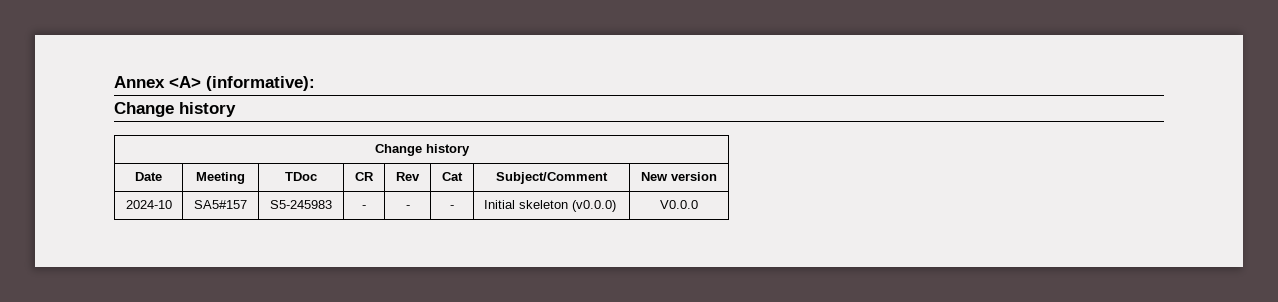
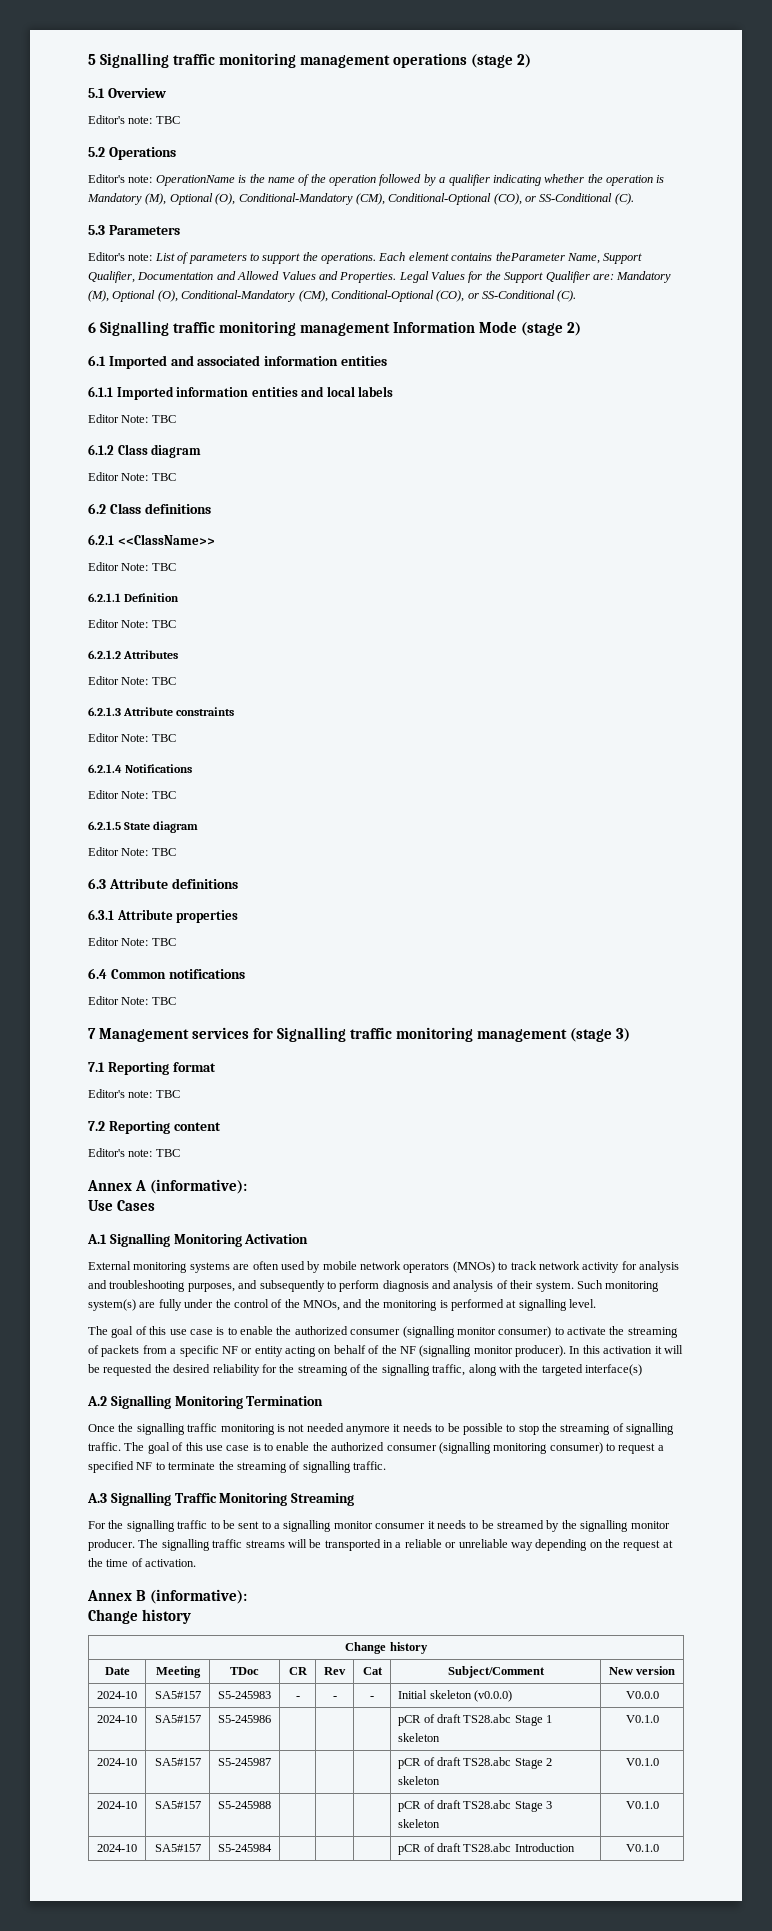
- Annex <A> (informative):
+ 5 Signalling traffic monitoring management operations (stage 2)
+ 5.1 Overview
+ Editor's note: TBC
+ 5.2 Operations
+ Editor's note: OperationName is the name of the operation followed by a qualifier indicating whether the operation is Mandatory (M), Optional (O), Conditional-Mandatory (CM), Conditional-Optional (CO), or SS-Conditional (C).
+ 5.3 Parameters
+ Editor's note: List of parameters to support the operations. Each element contains theParameter Name, Support Qualifier, Documentation and Allowed Values and Properties. Legal Values for the Support Qualifier are: Mandatory (M), Optional (O), Conditional-Mandatory (CM), Conditional-Optional (CO), or SS-Conditional (C).
+ 6 Signalling traffic monitoring management Information Mode (stage 2)
+ 6.1 Imported and associated information entities
+ 6.1.1 Imported information entities and local labels
+ Editor Note: TBC
+ 6.1.2 Class diagram
+ Editor Note: TBC
+ 6.2 Class definitions
+ 6.2.1 <<ClassName>>
+ Editor Note: TBC
+ 6.2.1.1 Definition
+ Editor Note: TBC
+ 6.2.1.2 Attributes
+ Editor Note: TBC
+ 6.2.1.3 Attribute constraints
+ Editor Note: TBC
+ 6.2.1.4 Notifications
+ Editor Note: TBC
+ 6.2.1.5 State diagram
+ Editor Note: TBC
+ 6.3 Attribute definitions
+ 6.3.1 Attribute properties
+ Editor Note: TBC
+ 6.4 Common notifications
+ Editor Note: TBC
+ 7 Management services for Signalling traffic monitoring management (stage 3)
+ 7.1 Reporting format
+ Editor's note: TBC
+ 7.2 Reporting content
+ Editor's note: TBC
+ Annex A (informative):
+ Use Cases
+ A.1 Signalling Monitoring Activation
+ External monitoring systems are often used by mobile network operators (MNOs) to track network activity for analysis and troubleshooting purposes, and subsequently to perform diagnosis and analysis of their system. Such monitoring system(s) are fully under the control of the MNOs, and the monitoring is performed at signalling level.
+ The goal of this use case is to enable the authorized consumer (signalling monitor consumer) to activate the streaming of packets from a specific NF or entity acting on behalf of the NF (signalling monitor producer). In this activation it will be requested the desired reliability for the streaming of the signalling traffic, along with the targeted interface(s)
+ A.2 Signalling Monitoring Termination
+ Once the signalling traffic monitoring is not needed anymore it needs to be possible to stop the streaming of signalling traffic. The goal of this use case is to enable the authorized consumer (signalling monitoring consumer) to request a specified NF to terminate the streaming of signalling traffic.
+ A.3 Signalling Traffic Monitoring Streaming
+ For the signalling traffic to be sent to a signalling monitor consumer it needs to be streamed by the signalling monitor producer. The signalling traffic streams will be transported in a reliable or unreliable way depending on the request at the time of activation.
+ Annex B (informative):
+ 2024-10 | SA5#157 | S5-245986 | | | | pCR of draft TS28.abc Stage 1 skeleton | V0.1.0
+ 2024-10 | SA5#157 | S5-245987 | | | | pCR of draft TS28.abc Stage 2 skeleton | V0.1.0
+ 2024-10 | SA5#157 | S5-245988 | | | | pCR of draft TS28.abc Stage 3 skeleton | V0.1.0
+ 2024-10 | SA5#157 | S5-245984 | | | | pCR of draft TS28.abc Introduction | V0.1.0

